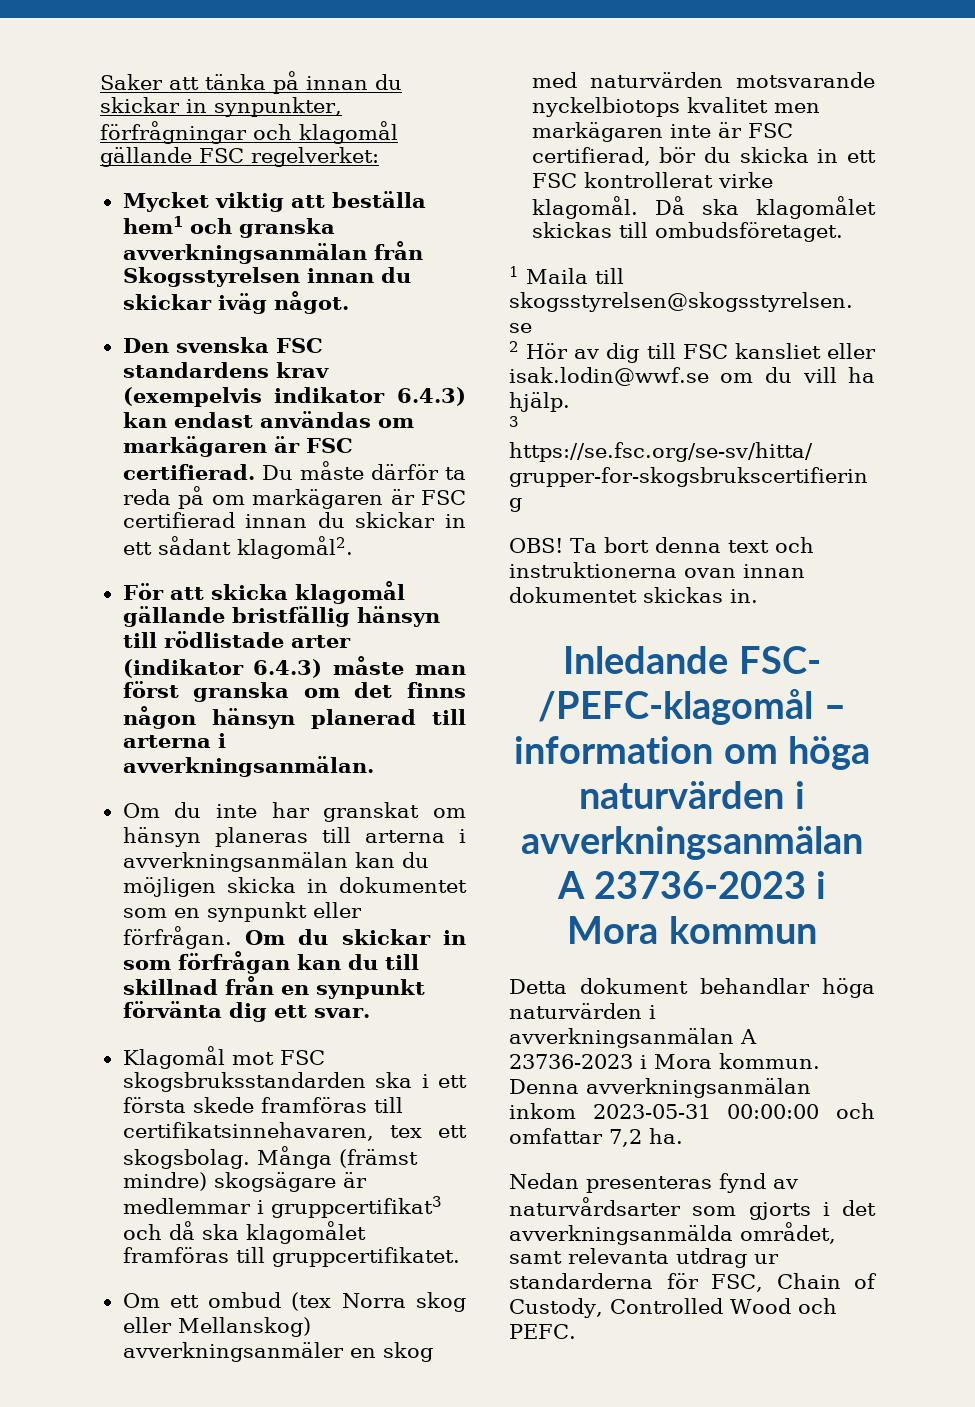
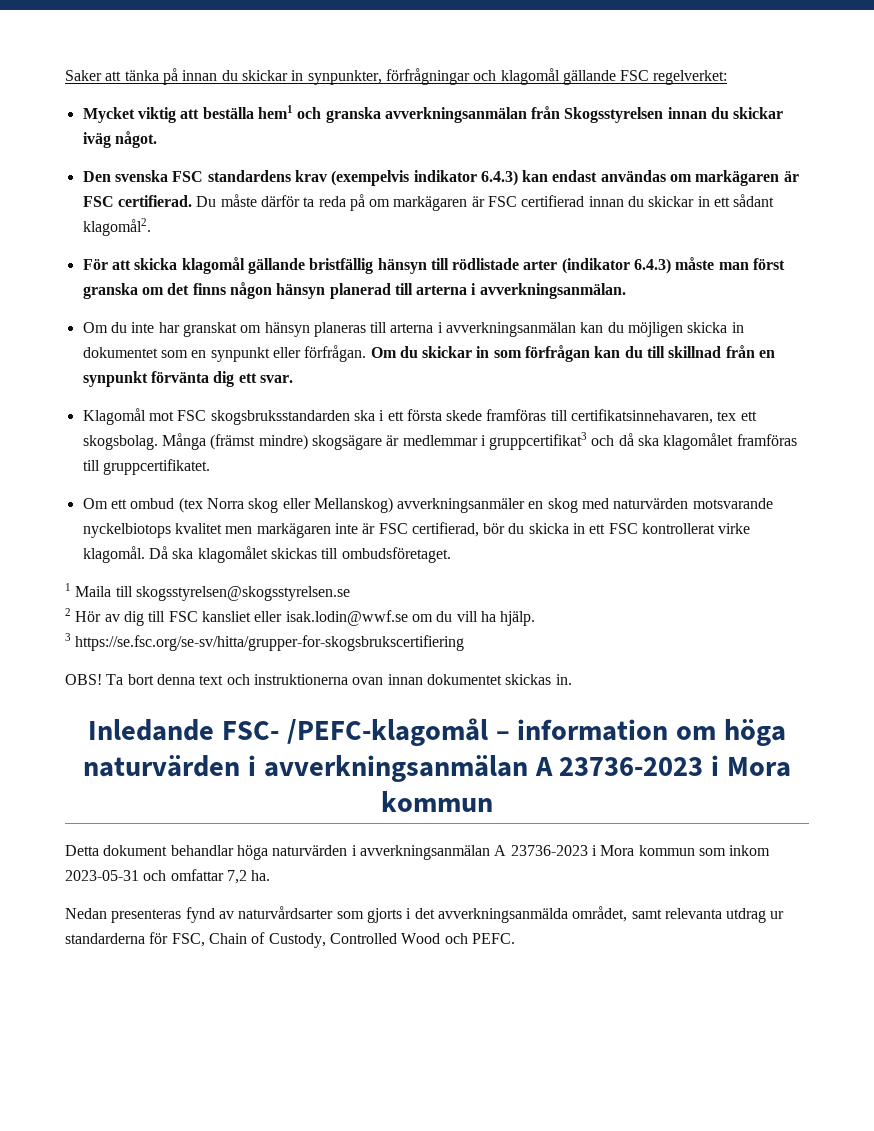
- Detta dokument behandlar höga naturvärden i avverkningsanmälan A 23736-2023 i Mora kommun. Denna avverkningsanmälan inkom 2023-05-31 00:00:00 och omfattar 7,2 ha.
+ Detta dokument behandlar höga naturvärden i avverkningsanmälan A 23736-2023 i Mora kommun som inkom 2023-05-31 och omfattar 7,2 ha.

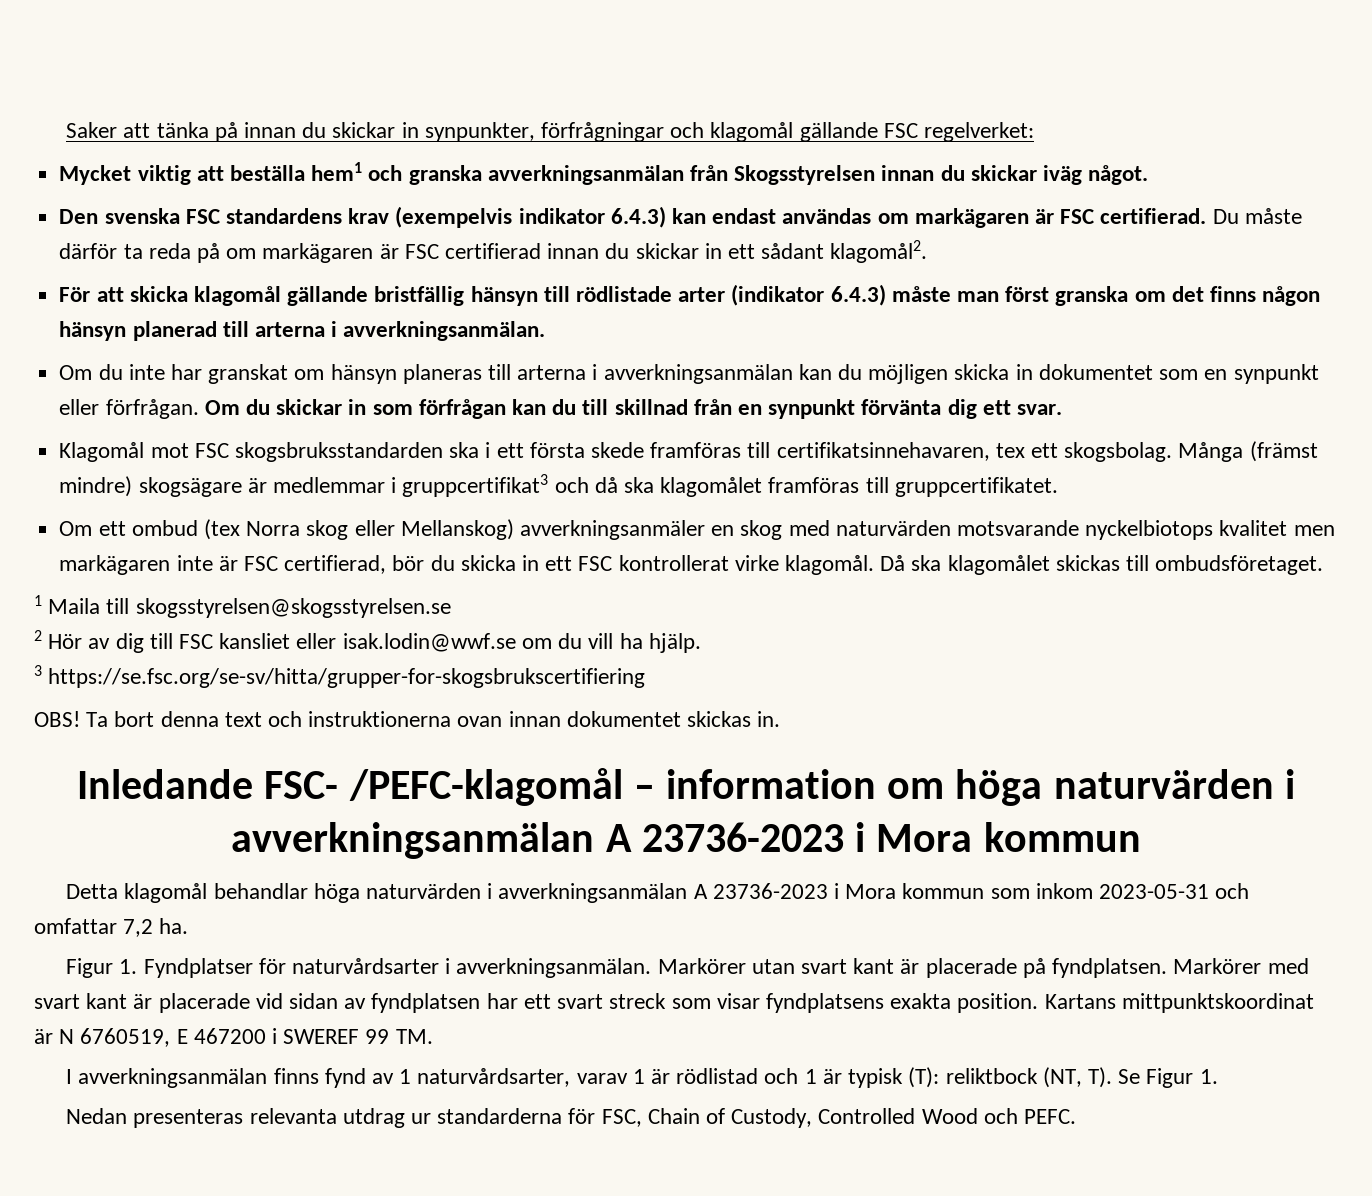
- Detta dokument behandlar höga naturvärden i avverkningsanmälan A 23736-2023 i Mora kommun som inkom 2023-05-31 och omfattar 7,2 ha.
+ Detta klagomål behandlar höga naturvärden i avverkningsanmälan A 23736-2023 i Mora kommun som inkom 2023-05-31 och omfattar 7,2 ha.
- Nedan presenteras fynd av naturvårdsarter som gjorts i det avverkningsanmälda området, samt relevanta utdrag ur standarderna för FSC, Chain of Custody, Controlled Wood och PEFC.
+ Figur 1. Fyndplatser för naturvårdsarter i avverkningsanmälan. Markörer utan svart kant är placerade på fyndplatsen. Markörer med svart kant är placerade vid sidan av fyndplatsen har ett svart streck som visar fyndplatsens exakta position. Kartans mittpunktskoordinat är N 6760519, E 467200 i SWEREF 99 TM.
+ I avverkningsanmälan finns fynd av 1 naturvårdsarter, varav 1 är rödlistad och 1 är typisk (T): reliktbock (NT, T). Se Figur 1.
+ Nedan presenteras relevanta utdrag ur standarderna för FSC, Chain of Custody, Controlled Wood och PEFC.

